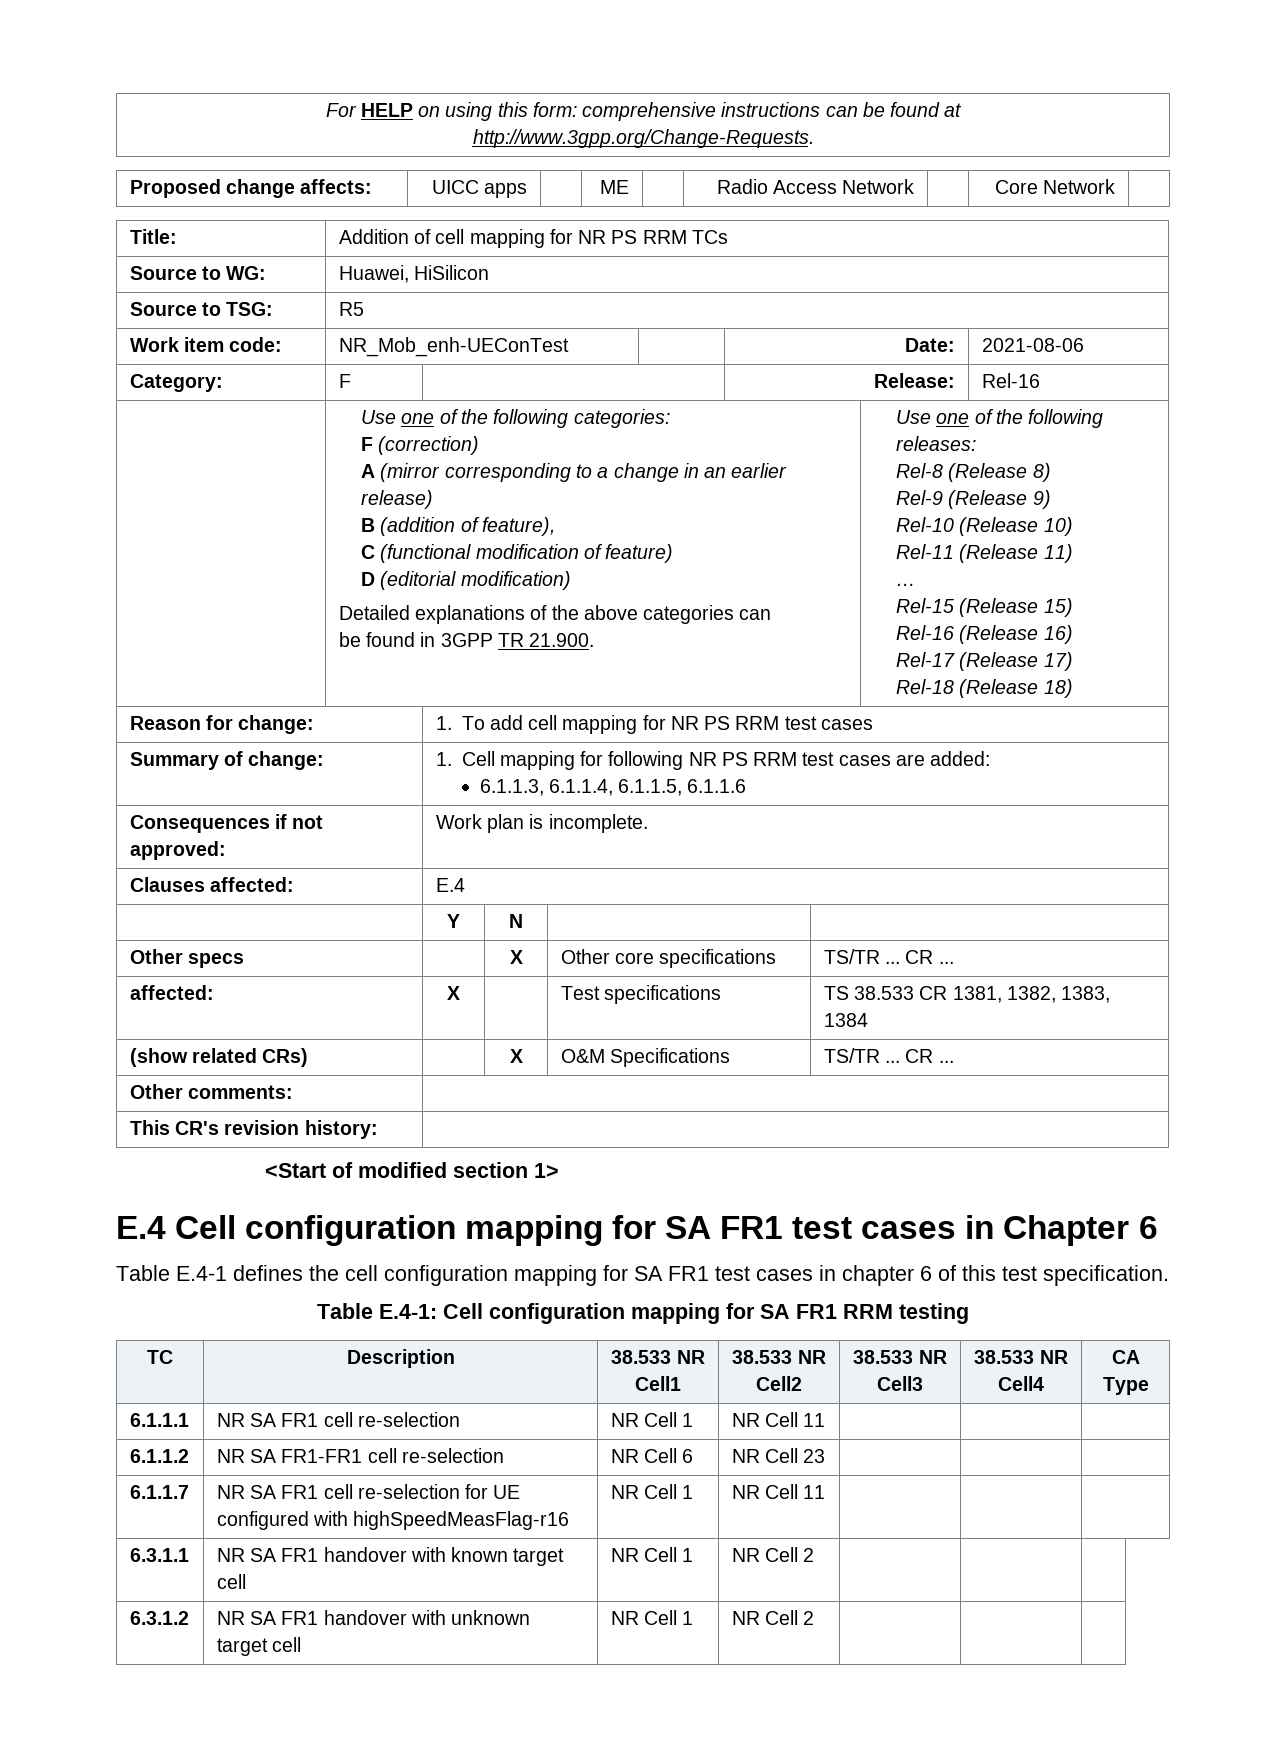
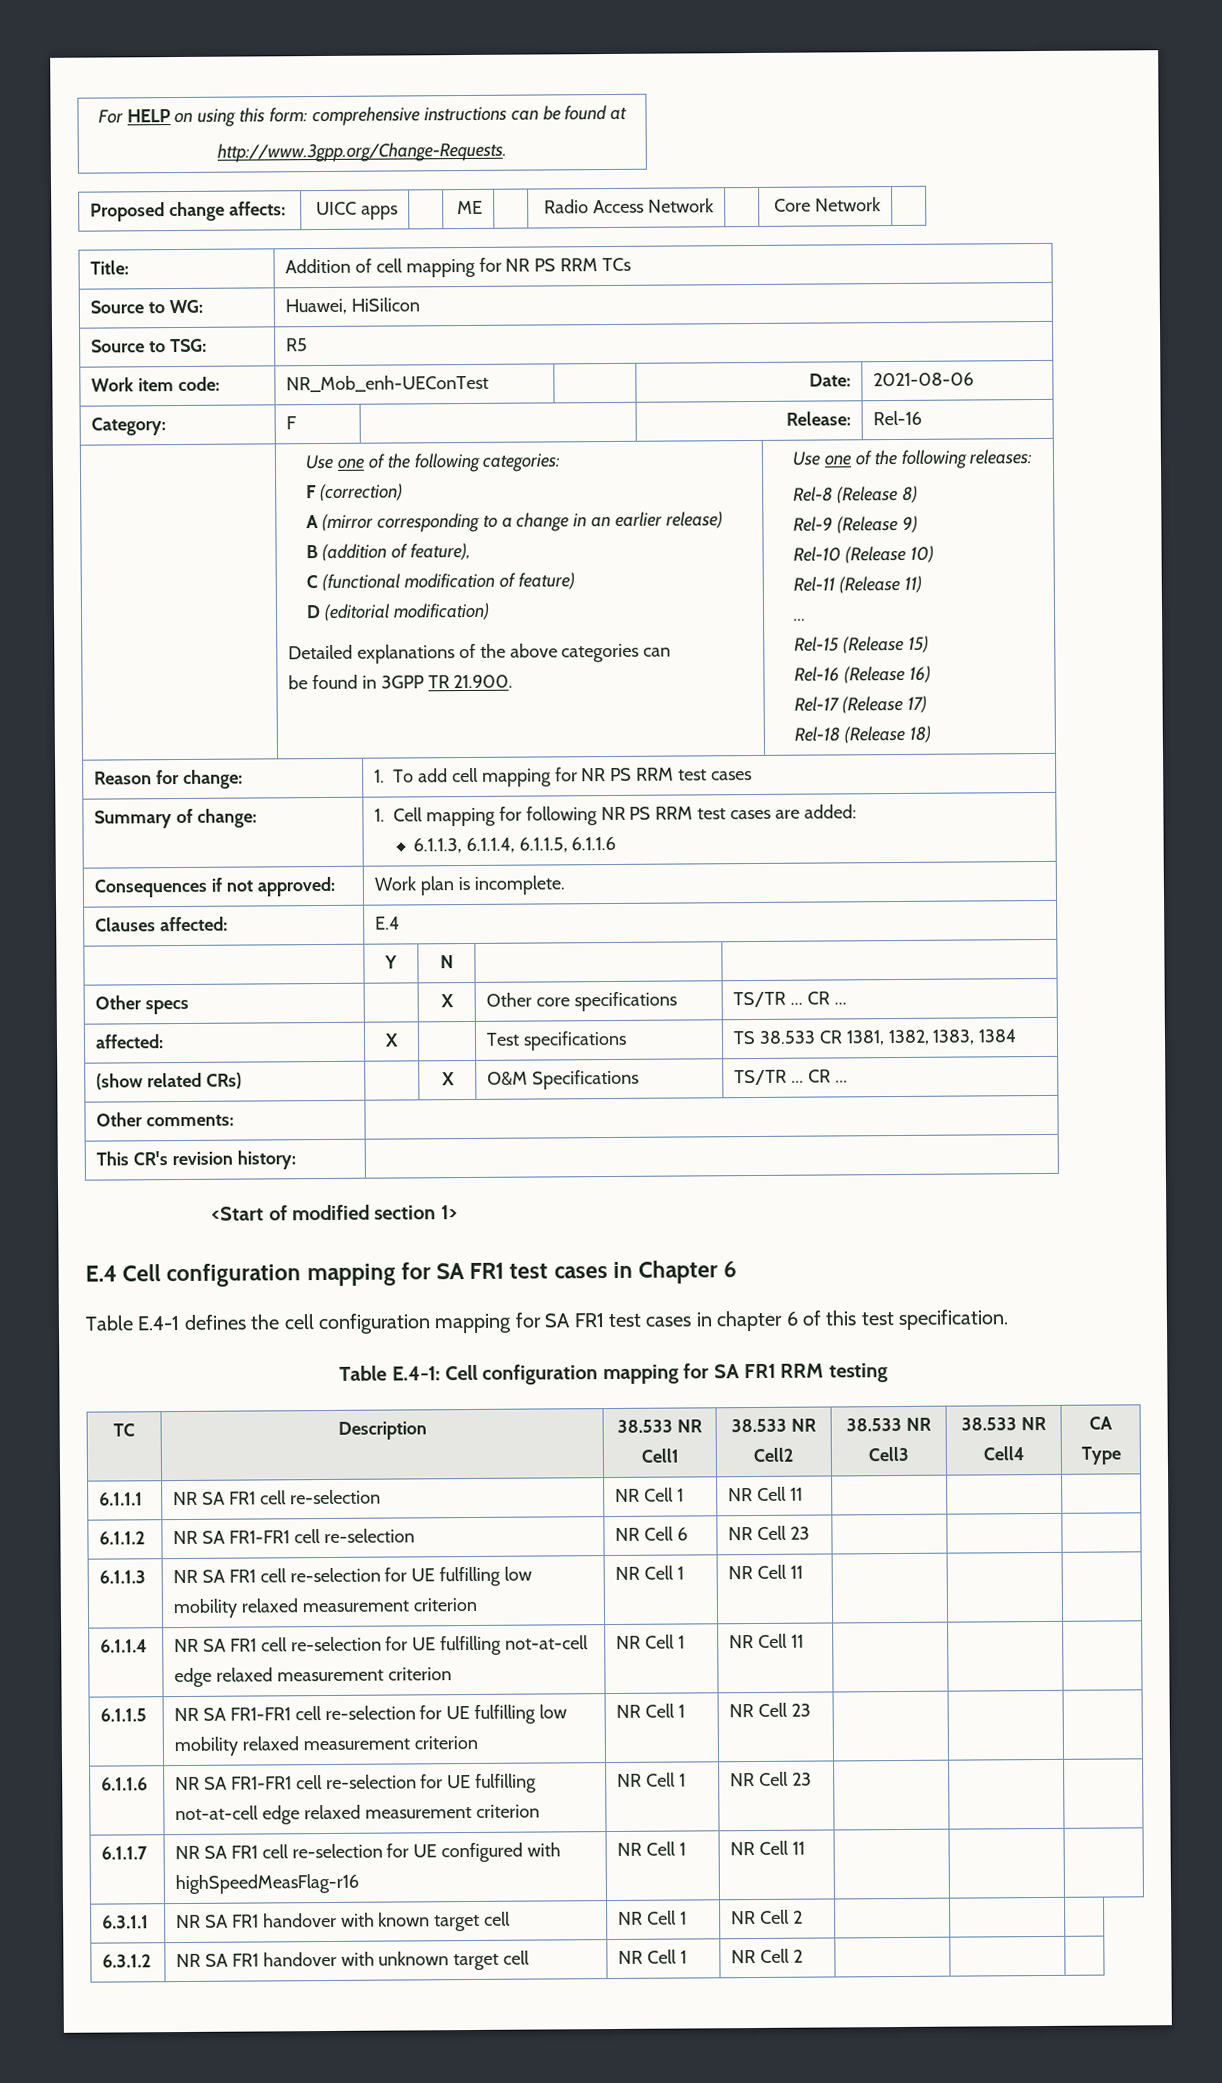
+ 6.1.1.3 | NR SA FR1 cell re-selection for UE fulfilling low mobility relaxed measurement criterion | NR Cell 1 | NR Cell 11 | | |
+ 6.1.1.4 | NR SA FR1 cell re-selection for UE fulfilling not-at-cell edge relaxed measurement criterion | NR Cell 1 | NR Cell 11 | | |
+ 6.1.1.5 | NR SA FR1-FR1 cell re-selection for UE fulfilling low mobility relaxed measurement criterion | NR Cell 1 | NR Cell 23 | | |
+ 6.1.1.6 | NR SA FR1-FR1 cell re-selection for UE fulfilling not-at-cell edge relaxed measurement criterion | NR Cell 1 | NR Cell 23 | | |

